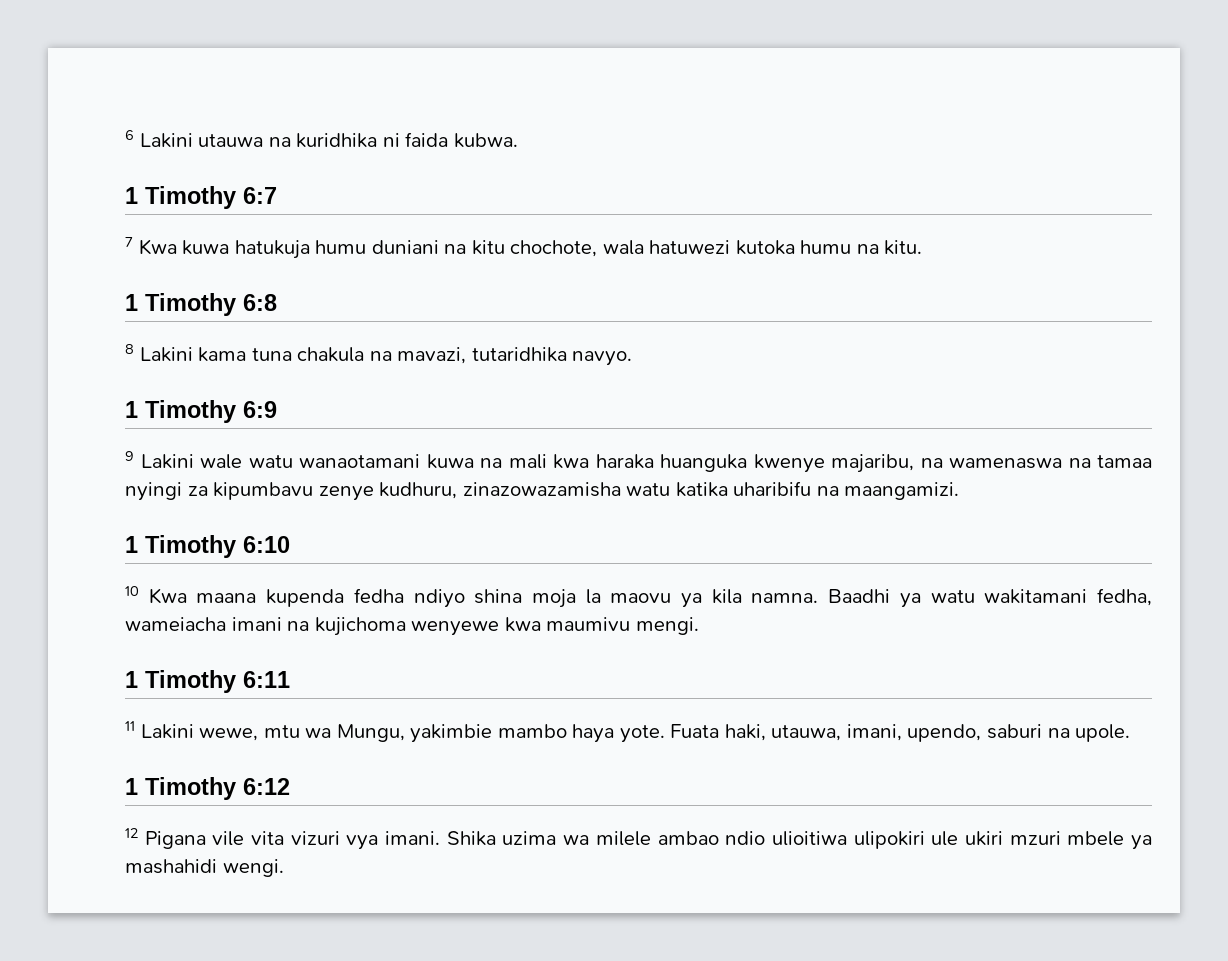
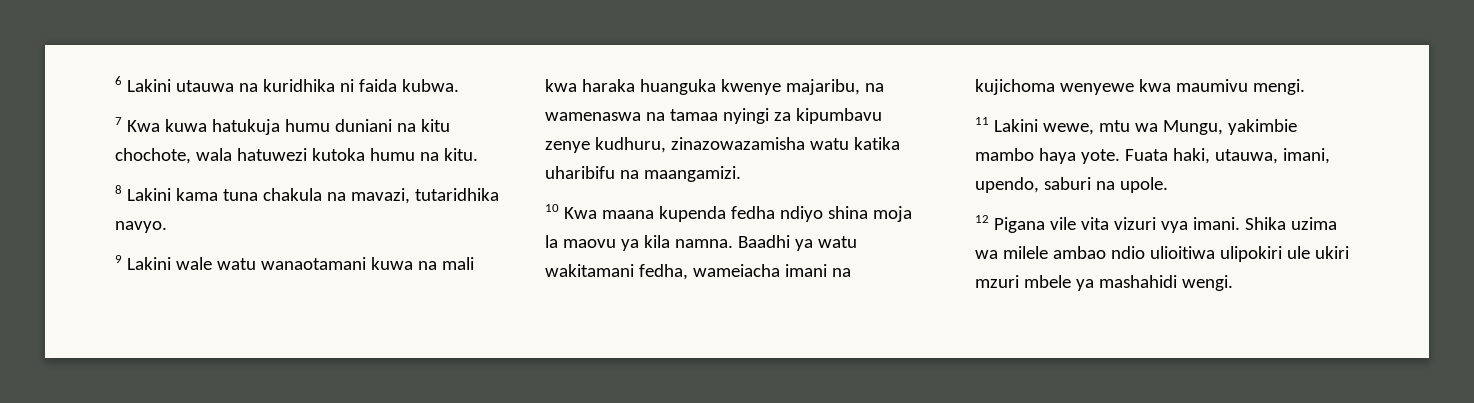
- 1 Timothy 6:7
- 1 Timothy 6:8
- 1 Timothy 6:9
- 1 Timothy 6:10
- 1 Timothy 6:11
- 1 Timothy 6:12

